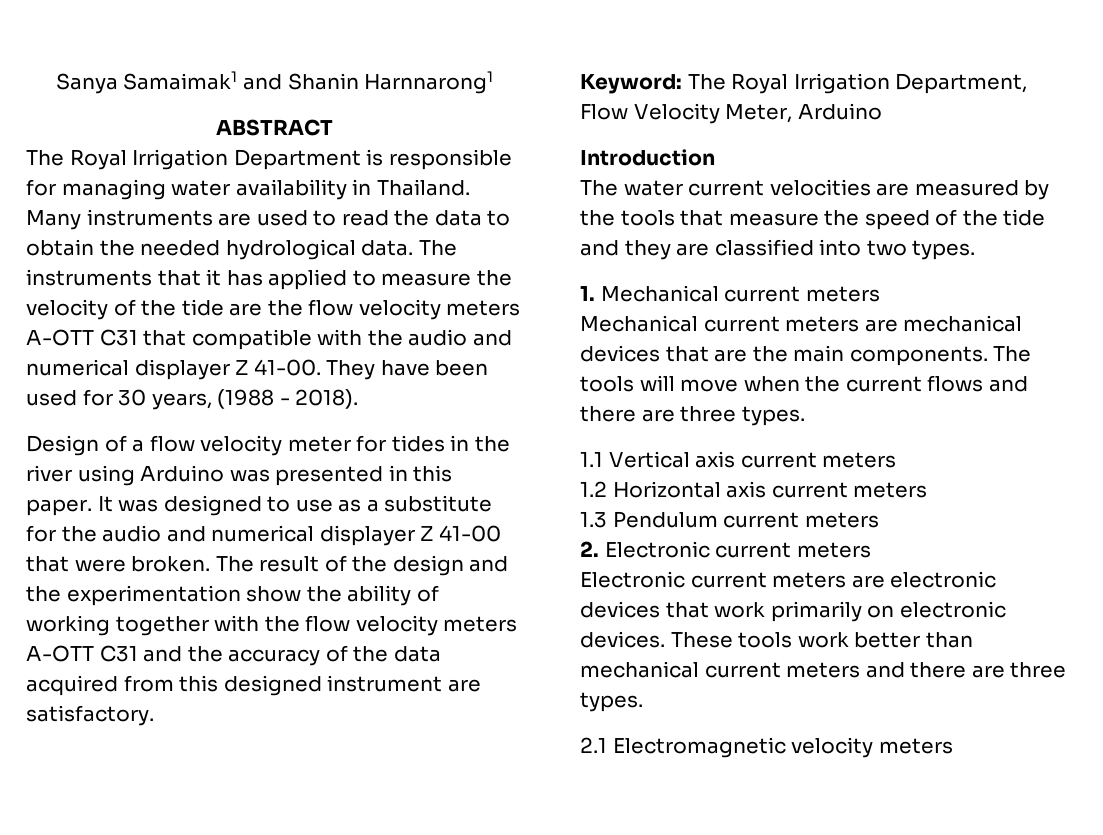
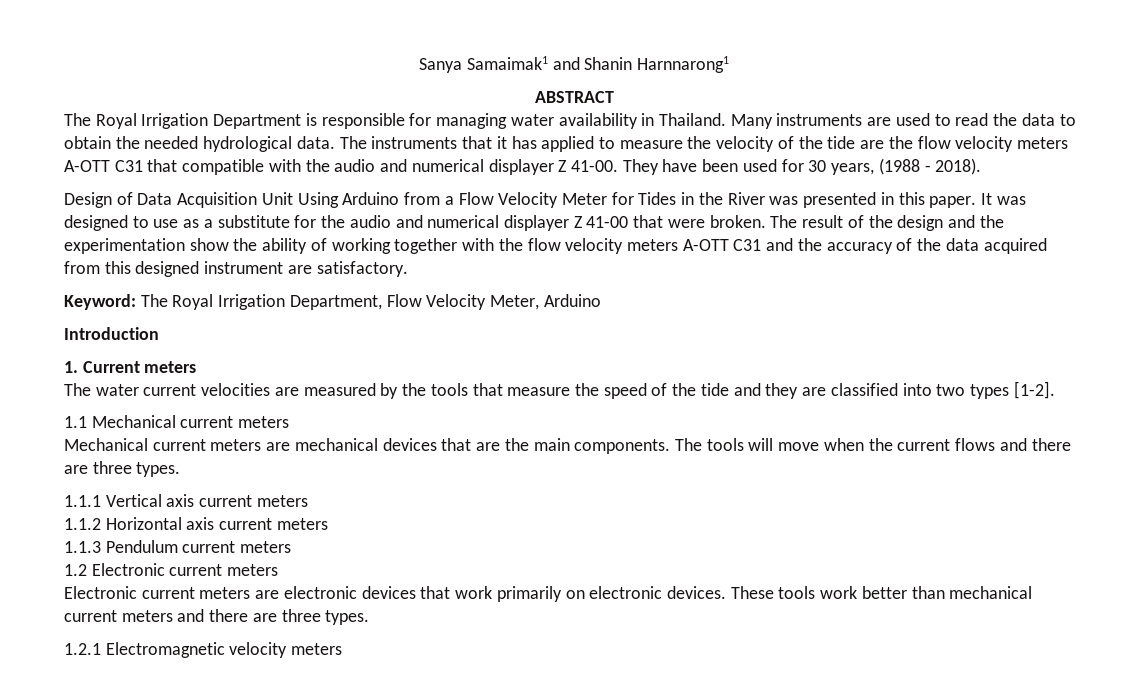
- Design of a flow velocity meter for tides in the river using Arduino was presented in this paper.
+ Design of Data Acquisition Unit Using Arduino from a Flow Velocity Meter for Tides in the River was presented in this paper.
+ 1. Current meters
- The water current velocities are measured by the tools that measure the speed of the tide and they are classified into two types.
- 1. Mechanical current meters
+ The water current velocities are measured by the tools that measure the speed of the tide and they are classified into two types [1-2].
+ 1.1 Mechanical current meters
- 1.1 Vertical axis current meters
+ 1.1.1 Vertical axis current meters
- 1.2 Horizontal axis current meters
+ 1.1.2 Horizontal axis current meters
- 1.3 Pendulum current meters
+ 1.1.3 Pendulum current meters
- 2. Electronic current meters
+ 1.2 Electronic current meters
- 2.1 Electromagnetic velocity meters
+ 1.2.1 Electromagnetic velocity meters

